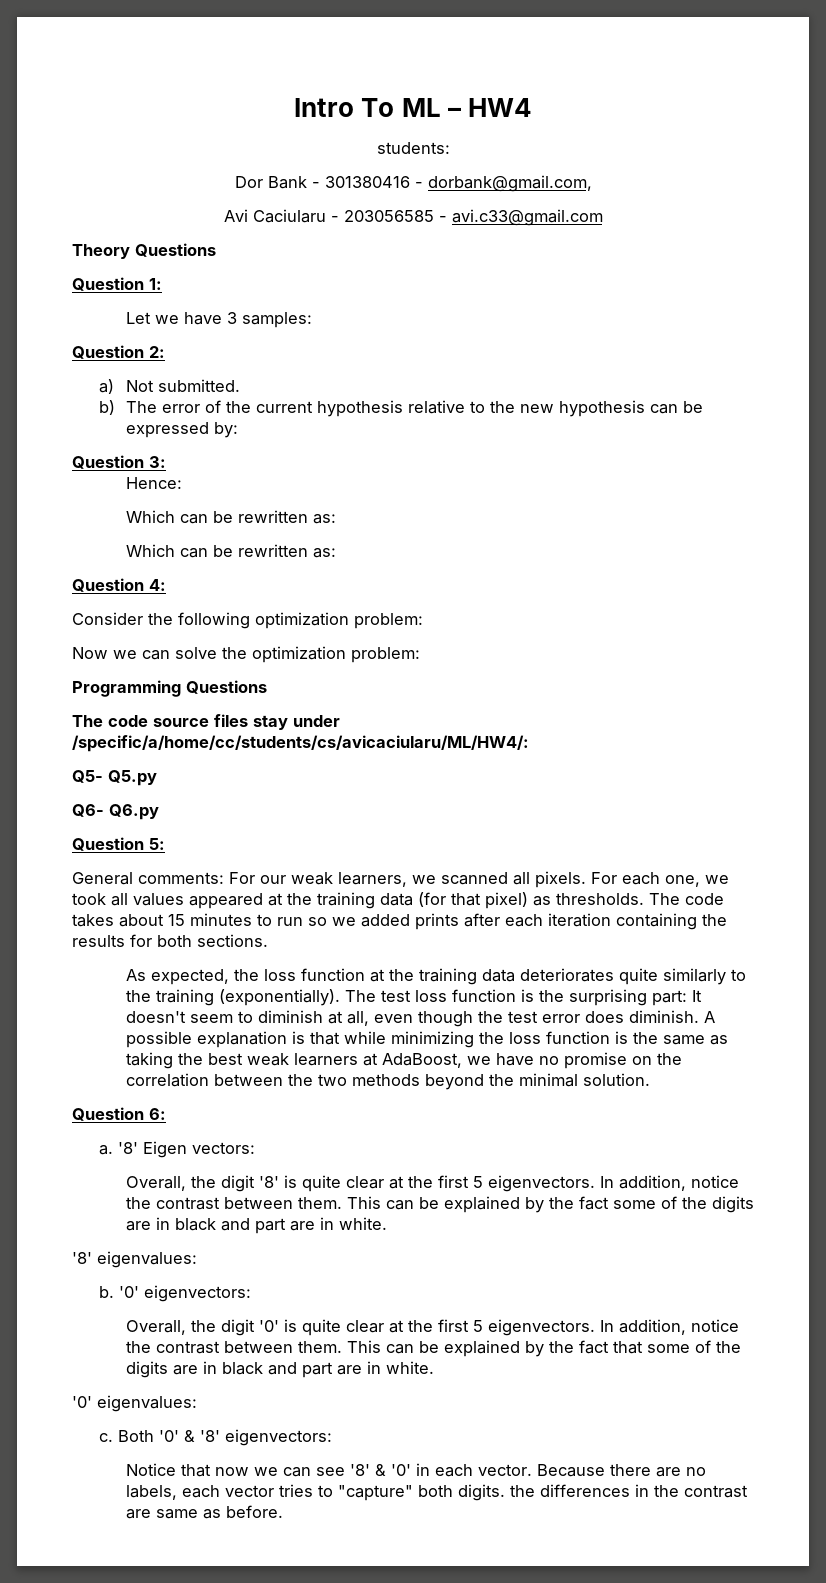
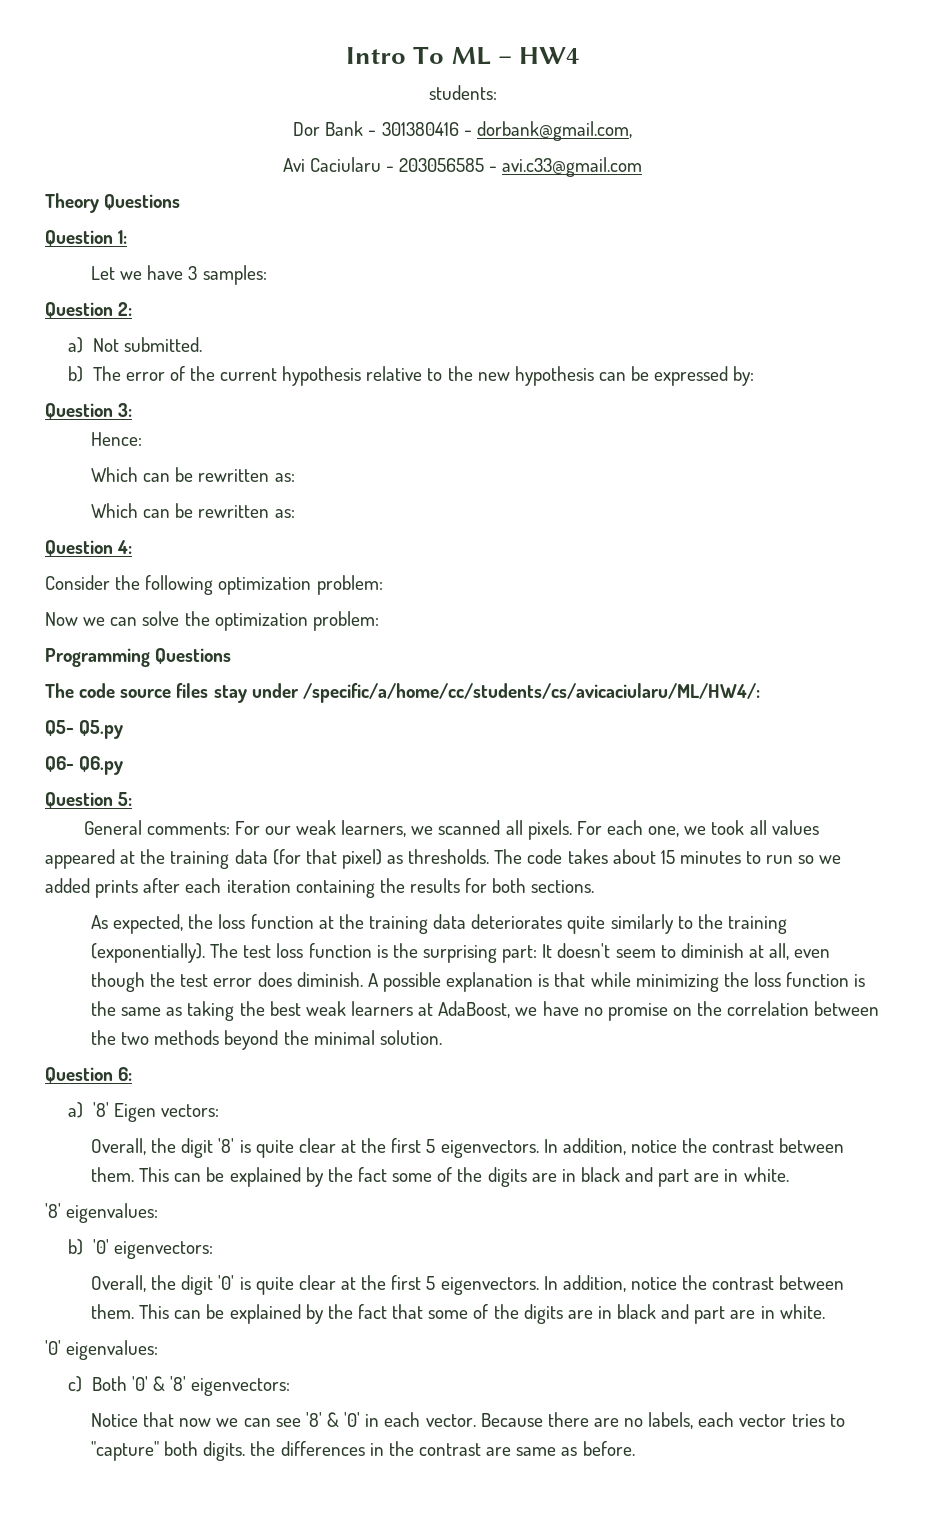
- a. '8' Eigen vectors:
+ a) '8' Eigen vectors:
- b. '0' eigenvectors:
+ b) '0' eigenvectors:
- c. Both '0' & '8' eigenvectors:
+ c) Both '0' & '8' eigenvectors:

